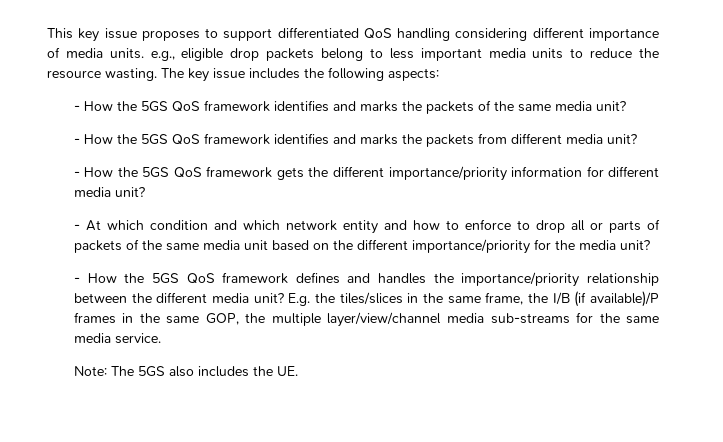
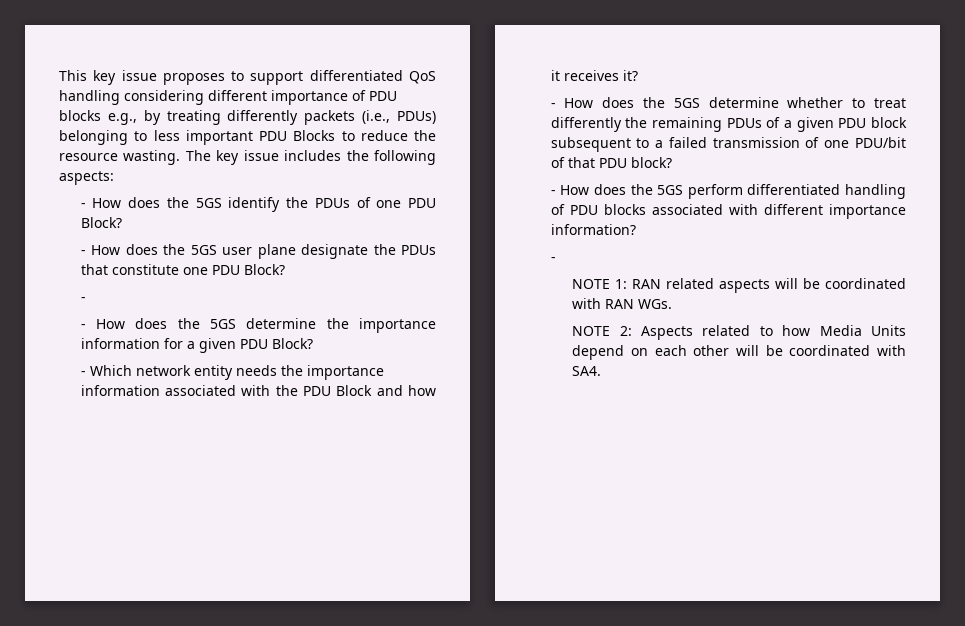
- This key issue proposes to support differentiated QoS handling considering different importance of media units. e.g., eligible drop packets belong to less important media units to reduce the resource wasting.
+ This key issue proposes to support differentiated QoS handling considering different importance of PDU blocks e.g., by treating differently packets (i.e., PDUs) belonging to less important PDU Blocks to reduce the resource wasting.
- - How the 5GS QoS framework identifies and marks the packets of the same media unit?
- - How the 5GS QoS framework identifies and marks the packets from different media unit?
- - How the 5GS QoS framework gets the different importance/priority information for different media unit?
- - At which condition and which network entity and how to enforce to drop all or parts of packets of the same media unit based on the different importance/priority for the media unit?
- - How the 5GS QoS framework defines and handles the importance/priority relationship between the different media unit? E.g. the tiles/slices in the same frame, the I/B (if available)/P frames in the same GOP, the multiple layer/view/channel media sub-streams for the same media service.
- Note: The 5GS also includes the UE.
+ - How does the 5GS identify the PDUs of one PDU Block?
+ - How does the 5GS user plane designate the PDUs that constitute one PDU Block?
+ -
+ - How does the 5GS determine the importance information for a given PDU Block?
+ - Which network entity needs the importance information associated with the PDU Block and how it receives it?
+ - How does the 5GS determine whether to treat differently the remaining PDUs of a given PDU block subsequent to a failed transmission of one PDU/bit of that PDU block?
+ - How does the 5GS perform differentiated handling of PDU blocks associated with different importance information?
+ -
+ NOTE 1: RAN related aspects will be coordinated with RAN WGs.
+ NOTE 2: Aspects related to how Media Units depend on each other will be coordinated with SA4.

